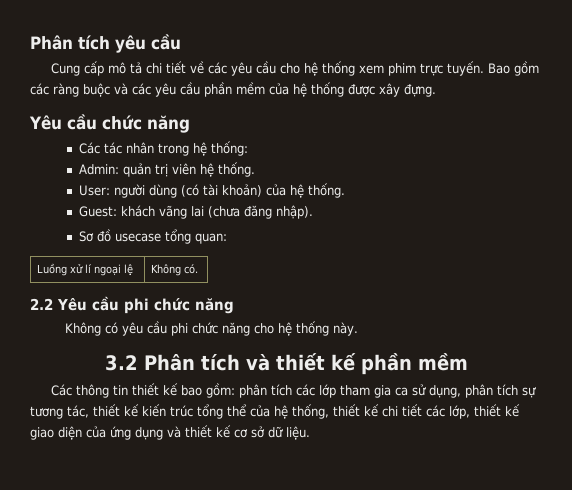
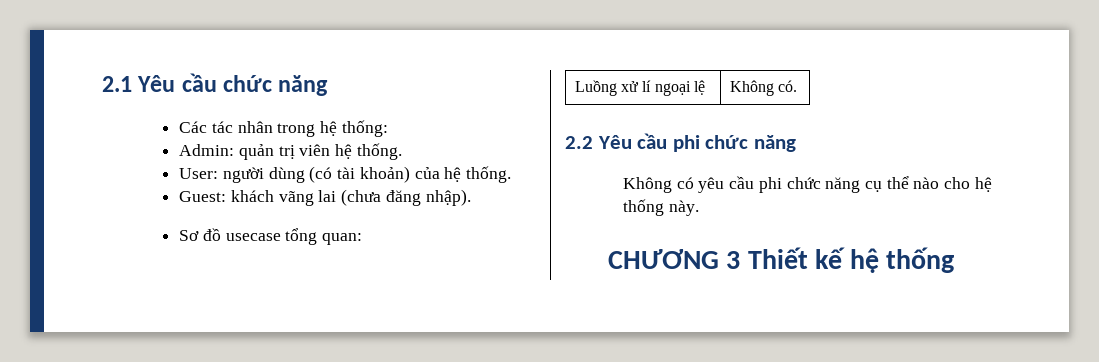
- Phân tích yêu cầu
- Cung cấp mô tả chi tiết về các yêu cầu cho hệ thống xem phim trực tuyến. Bao gồm các ràng buộc và các yêu cầu phần mềm của hệ thống được xây đựng.
- Yêu cầu chức năng
+ 2.1 Yêu cầu chức năng
- Không có yêu cầu phi chức năng cho hệ thống này.
+ Không có yêu cầu phi chức năng cụ thể nào cho hệ thống này.
- 3.2 Phân tích và thiết kế phần mềm
- Các thông tin thiết kế bao gồm: phân tích các lớp tham gia ca sử dụng, phân tích sự tương tác, thiết kế kiến trúc tổng thể của hệ thống, thiết kế chi tiết các lớp, thiết kế giao diện của ứng dụng và thiết kế cơ sở dữ liệu.
+ CHƯƠNG 3 Thiết kế hệ thống

